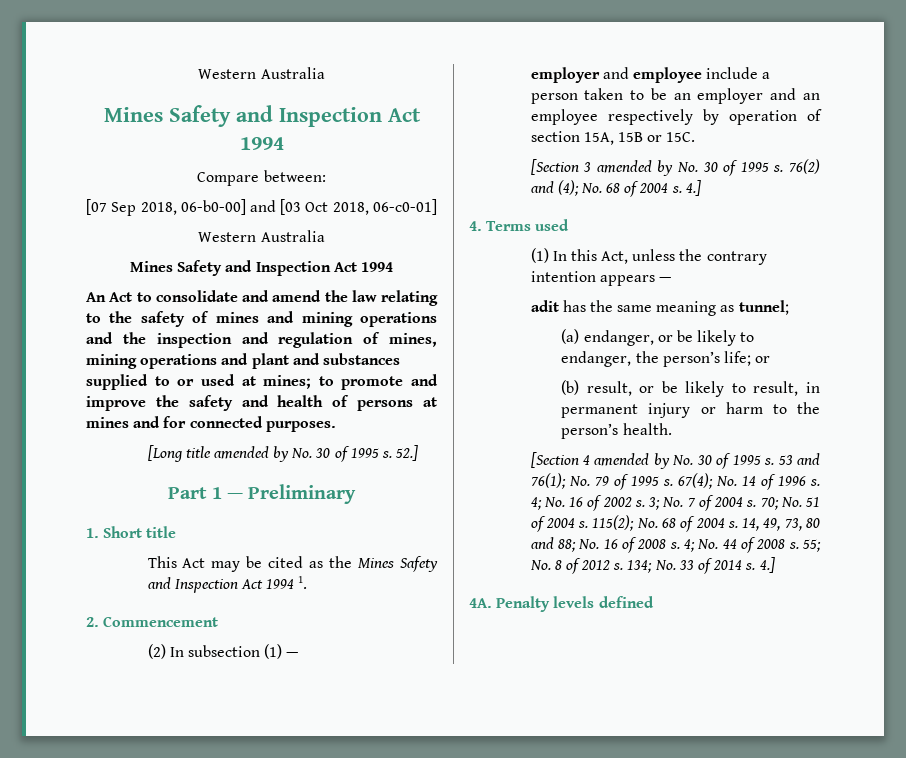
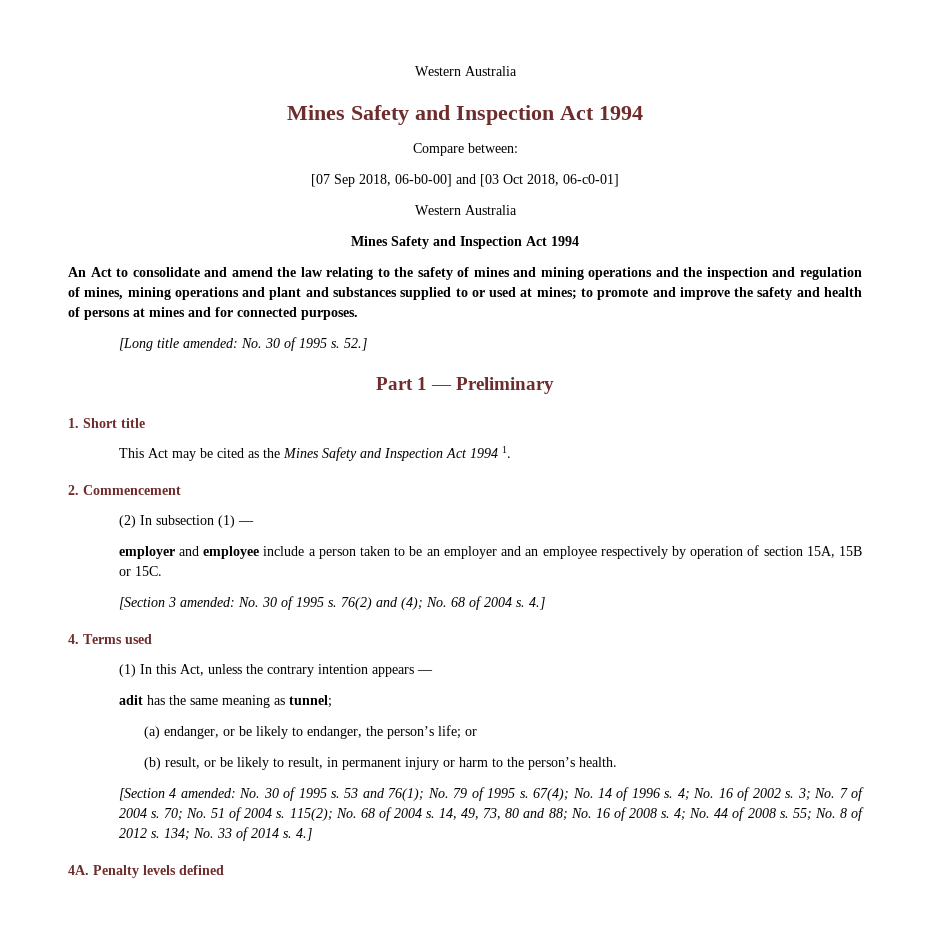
- [Long title amended by No. 30 of 1995 s.
+ [Long title amended: No. 30 of 1995 s.
- [Section 3 amended by No. 30 of 1995 s.
+ [Section 3 amended: No. 30 of 1995 s.
- [Section 4 amended by No. 30 of 1995 s.
+ [Section 4 amended: No. 30 of 1995 s.

